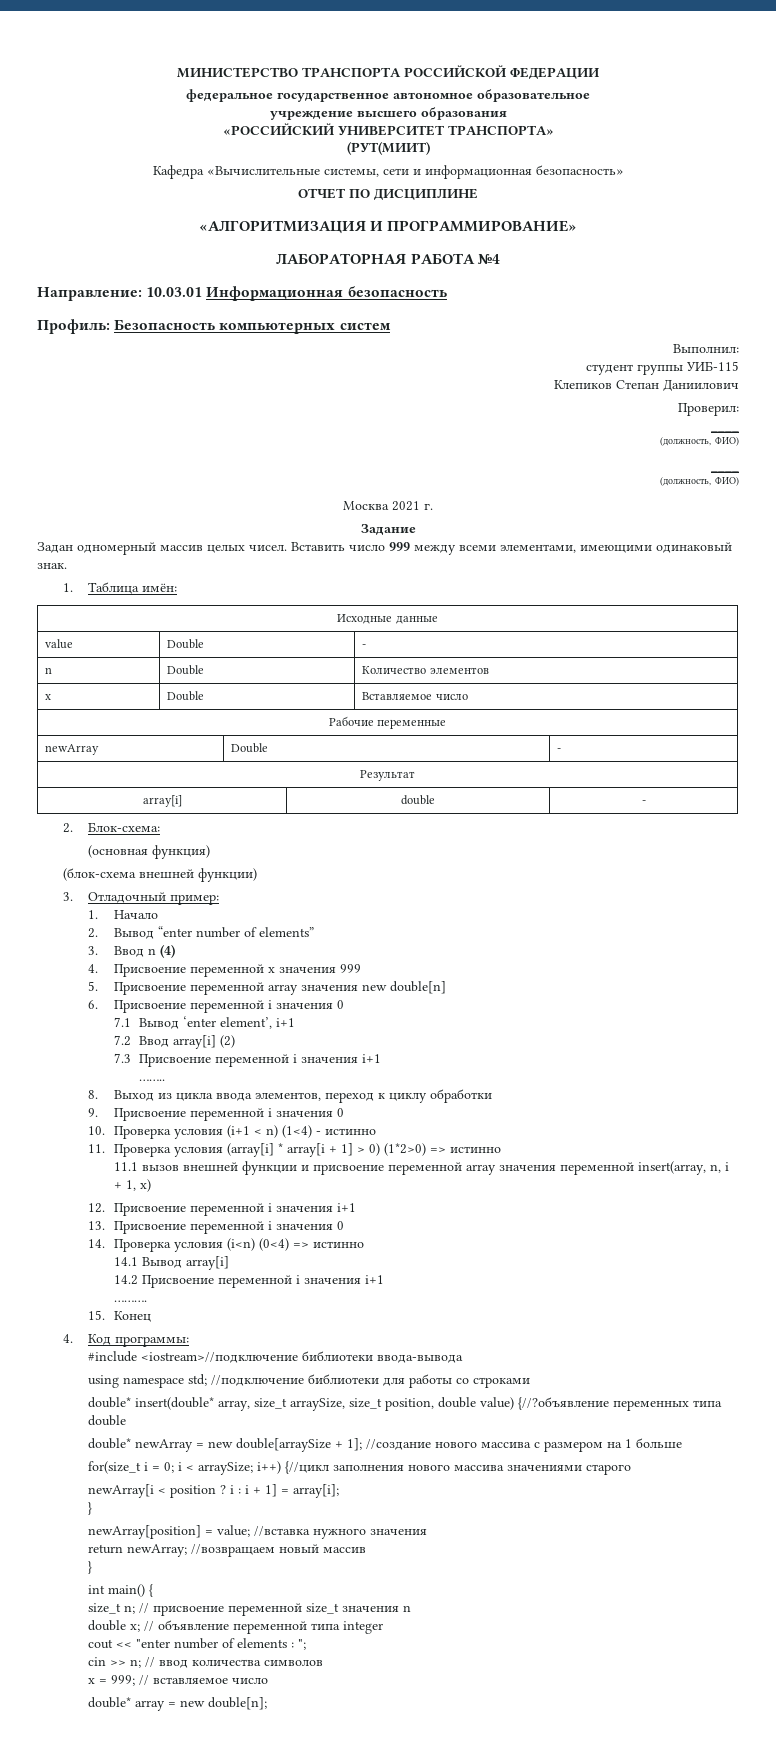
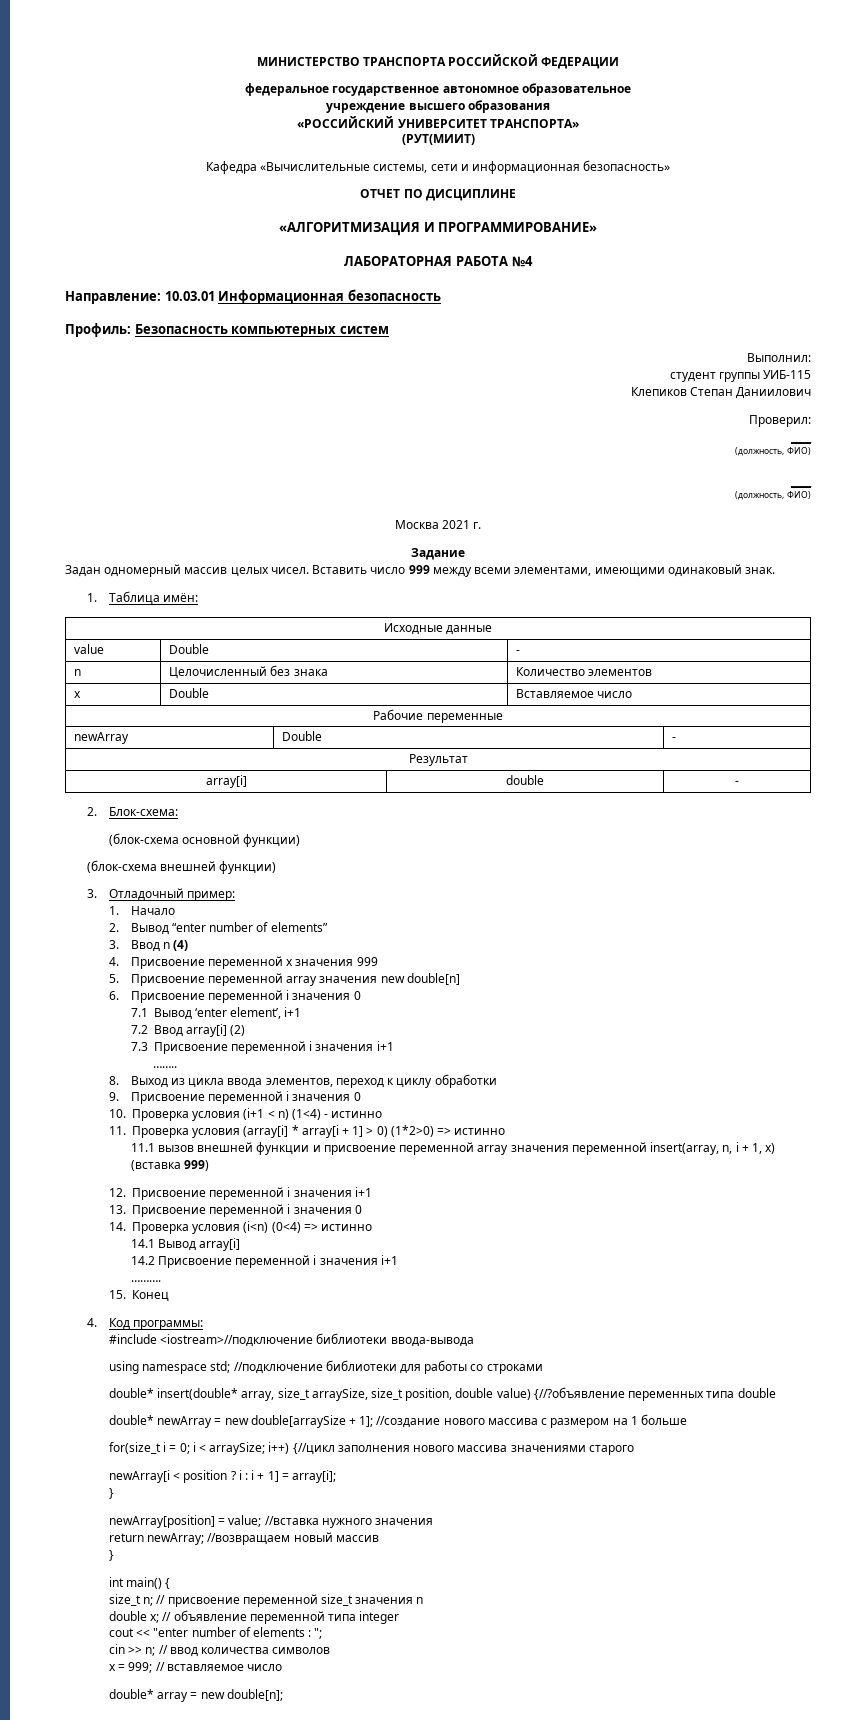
- n | Double | Количество элементов
+ n | Целочисленный без знака | Количество элементов
- (основная функция)
+ (блок-схема основной функции)
- 11.1 вызов внешней функции и присвоение переменной array значения переменной insert(array, n, i + 1, x)
+ 11.1 вызов внешней функции и присвоение переменной array значения переменной insert(array, n, i + 1, x) (вставка 999)

